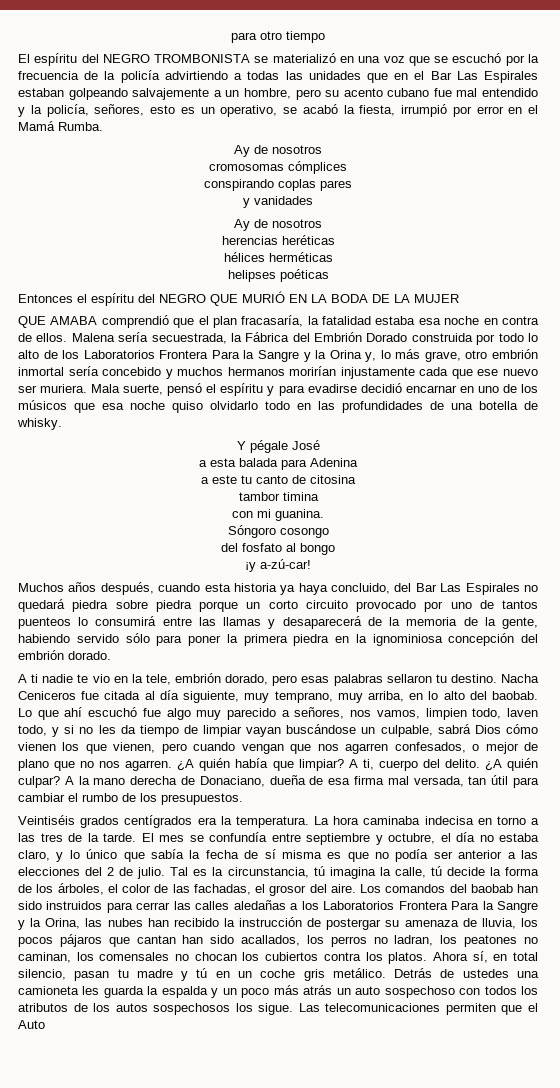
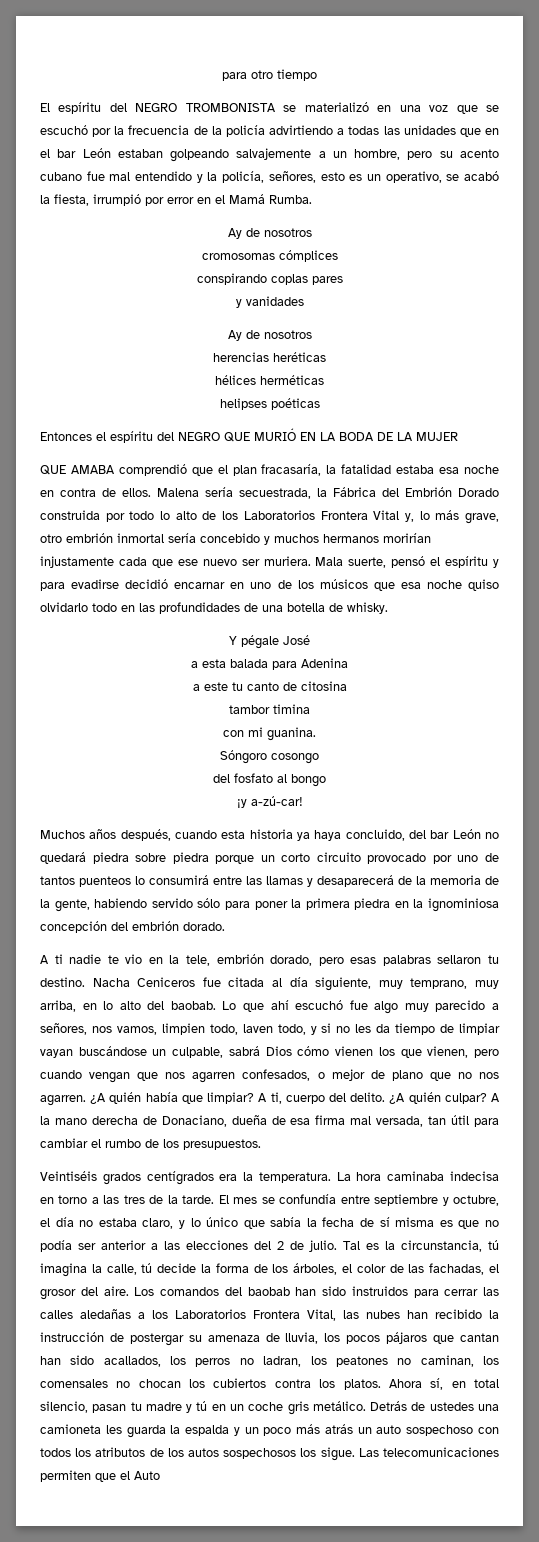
- El espíritu del NEGRO TROMBONISTA se materializó en una voz que se escuchó por la frecuencia de la policía advirtiendo a todas las unidades que en el Bar Las Espirales estaban golpeando salvajemente a un hombre, pero su acento cubano fue mal entendido y la policía, señores, esto es un operativo, se acabó la fiesta, irrumpió por error en el Mamá Rumba.
+ El espíritu del NEGRO TROMBONISTA se materializó en una voz que se escuchó por la frecuencia de la policía advirtiendo a todas las unidades que en el bar León estaban golpeando salvajemente a un hombre, pero su acento cubano fue mal entendido y la policía, señores, esto es un operativo, se acabó la fiesta, irrumpió por error en el Mamá Rumba.
- Malena sería secuestrada, la Fábrica del Embrión Dorado construida por todo lo alto de los Laboratorios Frontera Para la Sangre y la Orina y, lo más grave, otro embrión inmortal sería concebido y muchos hermanos morirían injustamente cada que ese nuevo ser muriera.
+ Malena sería secuestrada, la Fábrica del Embrión Dorado construida por todo lo alto de los Laboratorios Frontera Vital y, lo más grave, otro embrión inmortal sería concebido y muchos hermanos morirían injustamente cada que ese nuevo ser muriera.
- Muchos años después, cuando esta historia ya haya concluido, del Bar Las Espirales no quedará piedra sobre piedra porque un corto circuito provocado por uno de tantos puenteos lo consumirá entre las llamas y desaparecerá de la memoria de la gente, habiendo servido sólo para poner la primera piedra en la ignominiosa concepción del embrión dorado.
+ Muchos años después, cuando esta historia ya haya concluido, del bar León no quedará piedra sobre piedra porque un corto circuito provocado por uno de tantos puenteos lo consumirá entre las llamas y desaparecerá de la memoria de la gente, habiendo servido sólo para poner la primera piedra en la ignominiosa concepción del embrión dorado.
- Los comandos del baobab han sido instruidos para cerrar las calles aledañas a los Laboratorios Frontera Para la Sangre y la Orina, las nubes han recibido la instrucción de postergar su amenaza de lluvia, los pocos pájaros que cantan han sido acallados, los perros no ladran, los peatones no caminan, los comensales no chocan los cubiertos contra los platos.
+ Los comandos del baobab han sido instruidos para cerrar las calles aledañas a los Laboratorios Frontera Vital, las nubes han recibido la instrucción de postergar su amenaza de lluvia, los pocos pájaros que cantan han sido acallados, los perros no ladran, los peatones no caminan, los comensales no chocan los cubiertos contra los platos.

